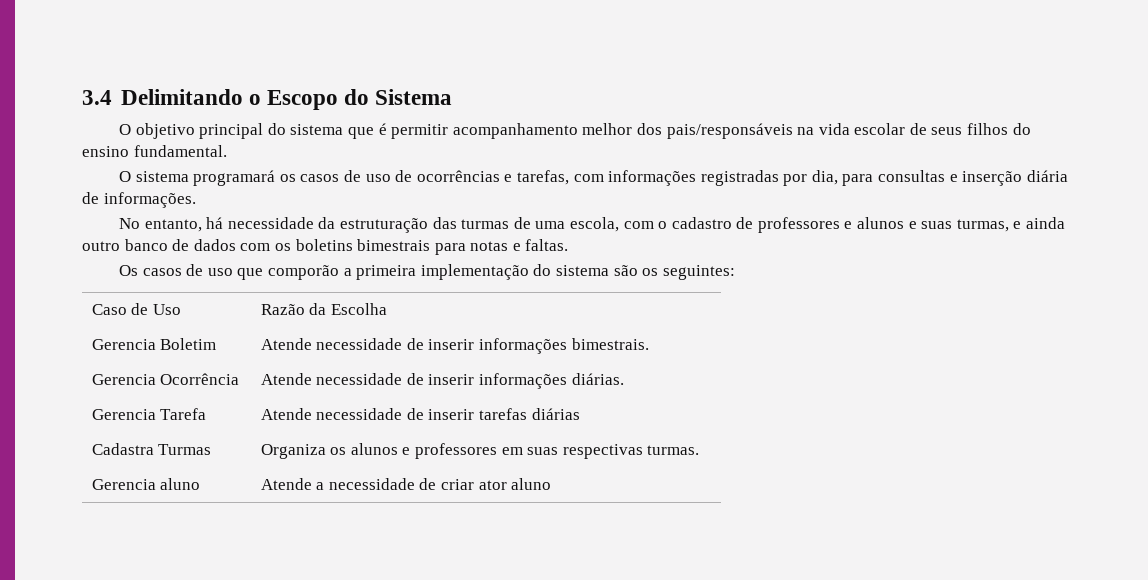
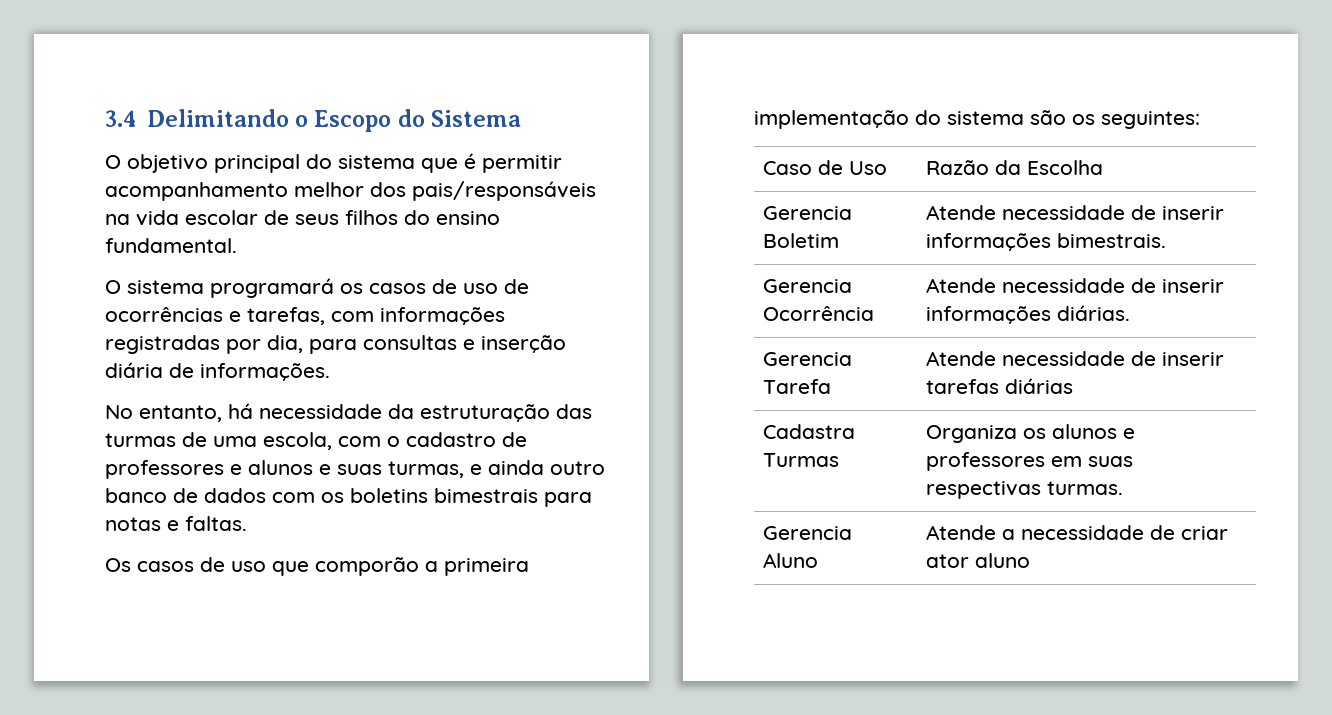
- Gerencia aluno | Atende a necessidade de criar ator aluno
+ Gerencia Aluno | Atende a necessidade de criar ator aluno

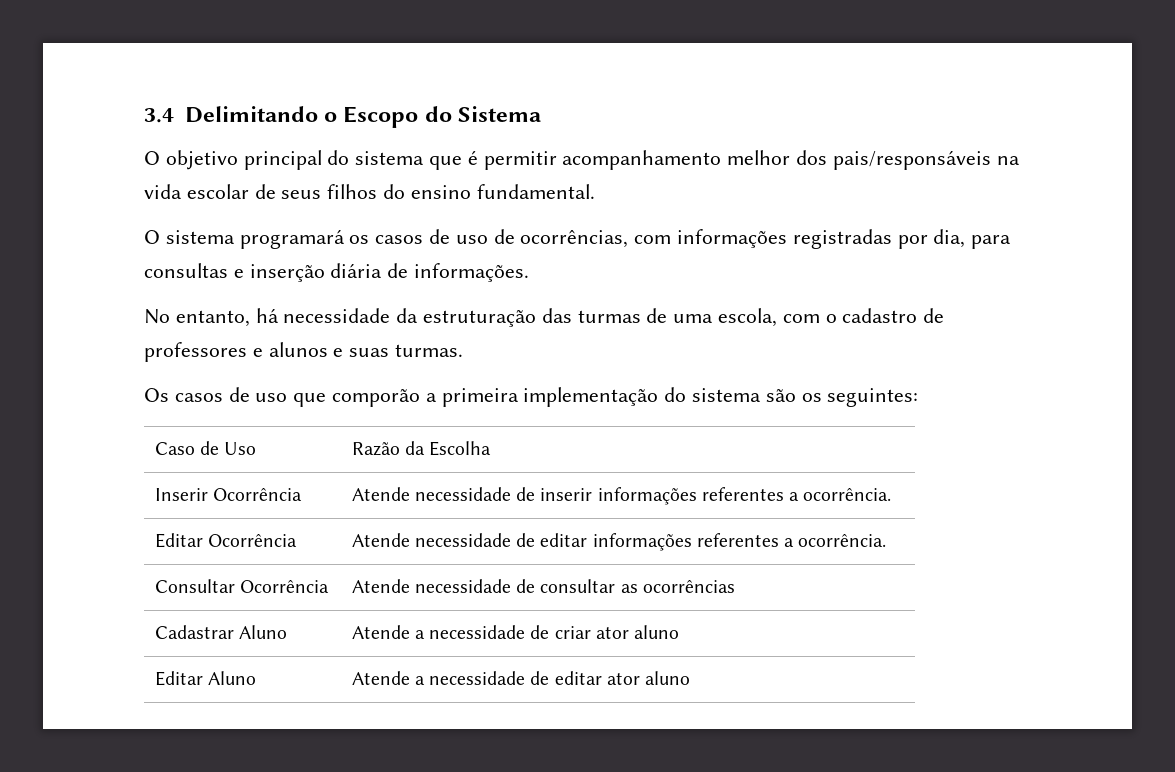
- O sistema programará os casos de uso de ocorrências e tarefas, com informações registradas por dia, para consultas e inserção diária de informações.
+ O sistema programará os casos de uso de ocorrências, com informações registradas por dia, para consultas e inserção diária de informações.
- No entanto, há necessidade da estruturação das turmas de uma escola, com o cadastro de professores e alunos e suas turmas, e ainda outro banco de dados com os boletins bimestrais para notas e faltas.
+ No entanto, há necessidade da estruturação das turmas de uma escola, com o cadastro de professores e alunos e suas turmas.
- Gerencia Boletim | Atende necessidade de inserir informações bimestrais.
- Gerencia Ocorrência | Atende necessidade de inserir informações diárias.
- Gerencia Tarefa | Atende necessidade de inserir tarefas diárias
- Cadastra Turmas | Organiza os alunos e professores em suas respectivas turmas.
- Gerencia Aluno | Atende a necessidade de criar ator aluno
+ Inserir Ocorrência | Atende necessidade de inserir informações referentes a ocorrência.
+ Editar Ocorrência | Atende necessidade de editar informações referentes a ocorrência.
+ Consultar Ocorrência | Atende necessidade de consultar as ocorrências
+ Cadastrar Aluno | Atende a necessidade de criar ator aluno
+ Editar Aluno | Atende a necessidade de editar ator aluno

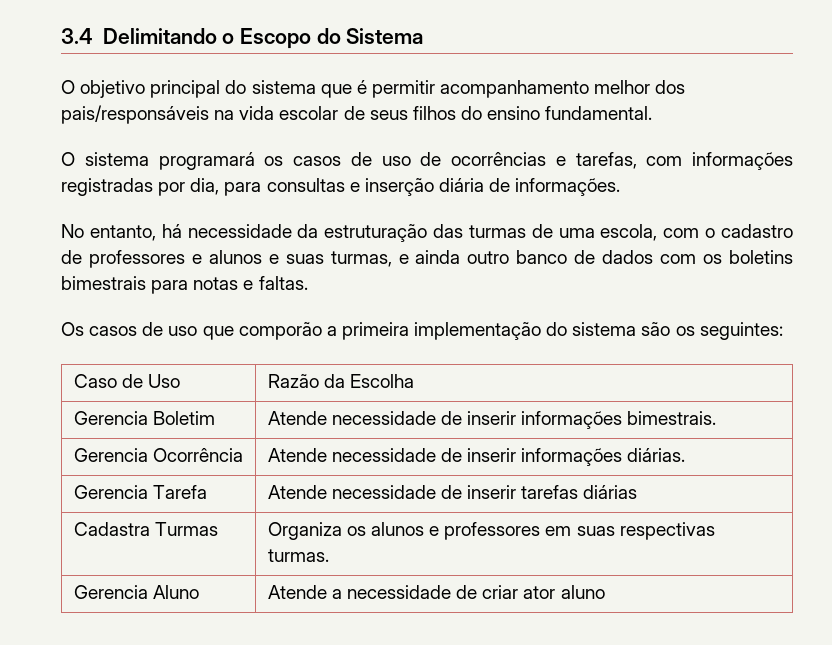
- O sistema programará os casos de uso de ocorrências, com informações registradas por dia, para consultas e inserção diária de informações.
+ O sistema programará os casos de uso de ocorrências e tarefas, com informações registradas por dia, para consultas e inserção diária de informações.
- No entanto, há necessidade da estruturação das turmas de uma escola, com o cadastro de professores e alunos e suas turmas.
+ No entanto, há necessidade da estruturação das turmas de uma escola, com o cadastro de professores e alunos e suas turmas, e ainda outro banco de dados com os boletins bimestrais para notas e faltas.
- Inserir Ocorrência | Atende necessidade de inserir informações referentes a ocorrência.
- Editar Ocorrência | Atende necessidade de editar informações referentes a ocorrência.
- Consultar Ocorrência | Atende necessidade de consultar as ocorrências
- Cadastrar Aluno | Atende a necessidade de criar ator aluno
+ Gerencia Boletim | Atende necessidade de inserir informações bimestrais.
+ Gerencia Ocorrência | Atende necessidade de inserir informações diárias.
+ Gerencia Tarefa | Atende necessidade de inserir tarefas diárias
+ Cadastra Turmas | Organiza os alunos e professores em suas respectivas turmas.
+ Gerencia Aluno | Atende a necessidade de criar ator aluno
- Editar Aluno | Atende a necessidade de editar ator aluno

